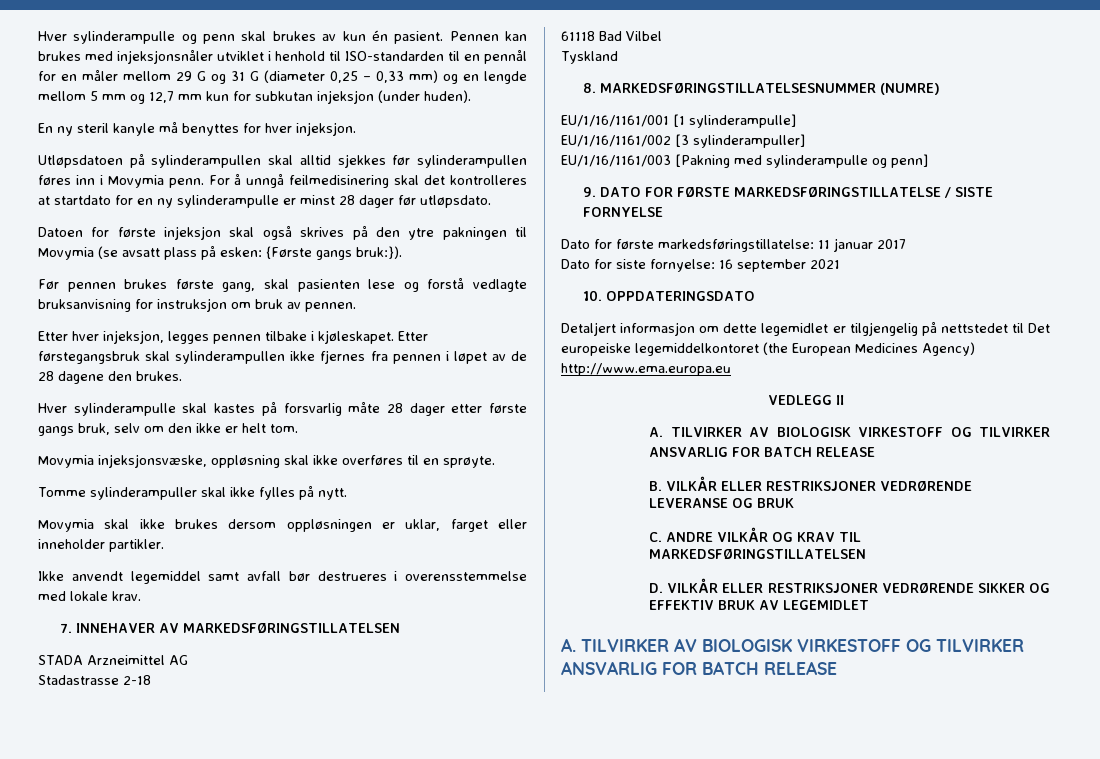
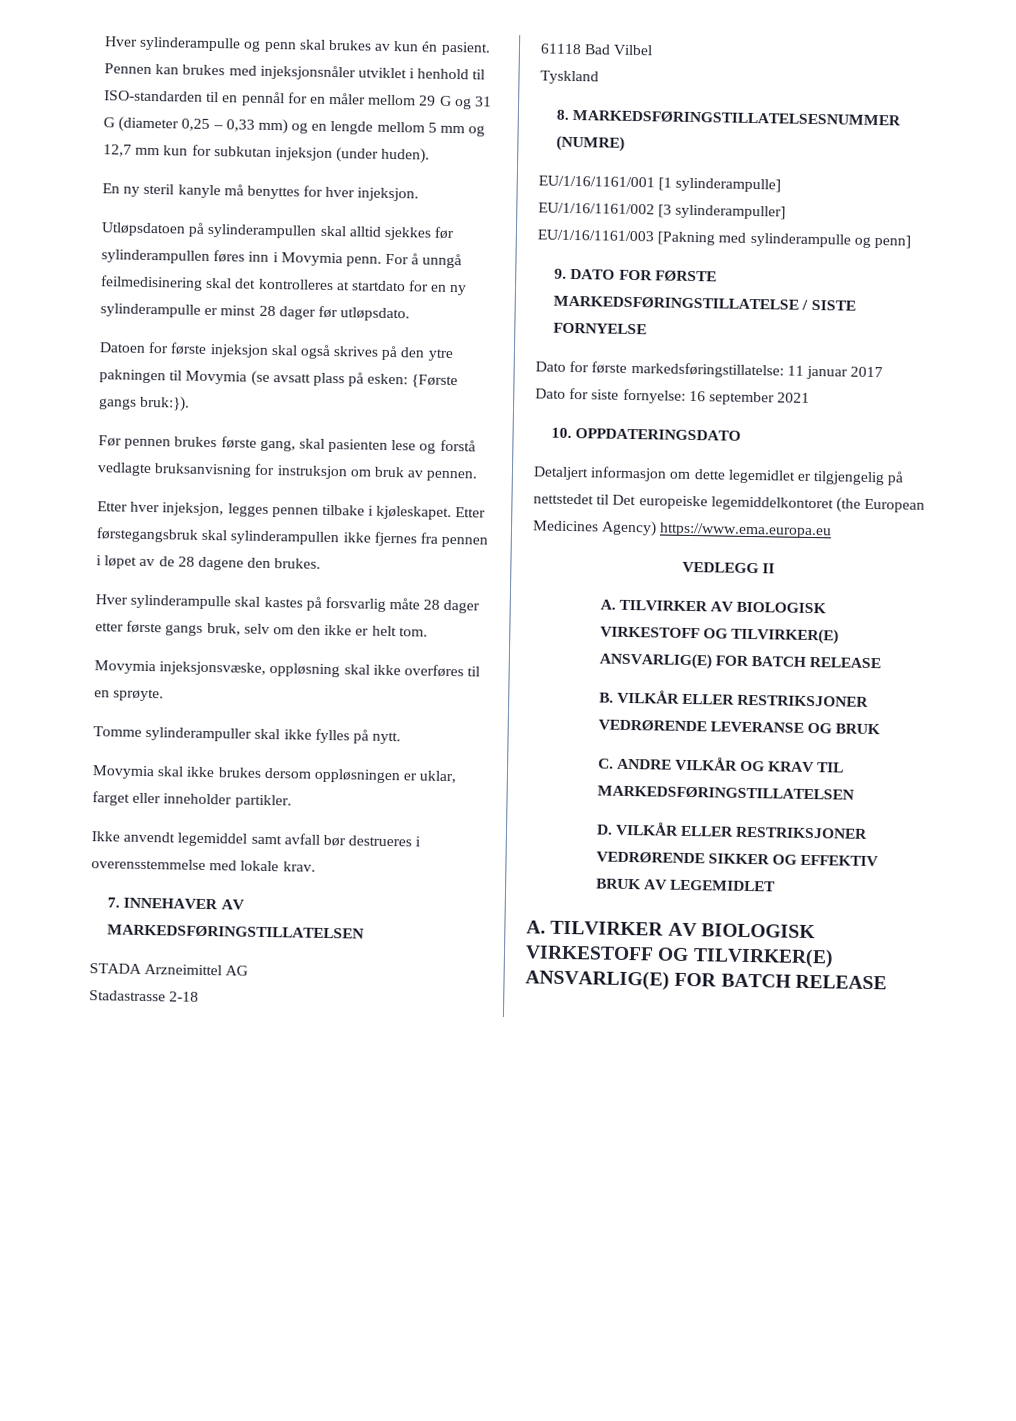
- Detaljert informasjon om dette legemidlet er tilgjengelig på nettstedet til Det europeiske legemiddelkontoret (the European Medicines Agency) http://www.ema.europa.eu
+ Detaljert informasjon om dette legemidlet er tilgjengelig på nettstedet til Det europeiske legemiddelkontoret (the European Medicines Agency) https://www.ema.europa.eu
  VEDLEGG II
- A. TILVIRKER AV BIOLOGISK VIRKESTOFF OG TILVIRKER ANSVARLIG FOR BATCH RELEASE
+ A. TILVIRKER AV BIOLOGISK VIRKESTOFF OG TILVIRKER(E) ANSVARLIG(E) FOR BATCH RELEASE
  D. VILKÅR ELLER RESTRIKSJONER VEDRØRENDE SIKKER OG EFFEKTIV BRUK AV LEGEMIDLET
- A. TILVIRKER AV BIOLOGISK VIRKESTOFF OG TILVIRKER ANSVARLIG FOR BATCH RELEASE
+ A. TILVIRKER AV BIOLOGISK VIRKESTOFF OG TILVIRKER(E) ANSVARLIG(E) FOR BATCH RELEASE

